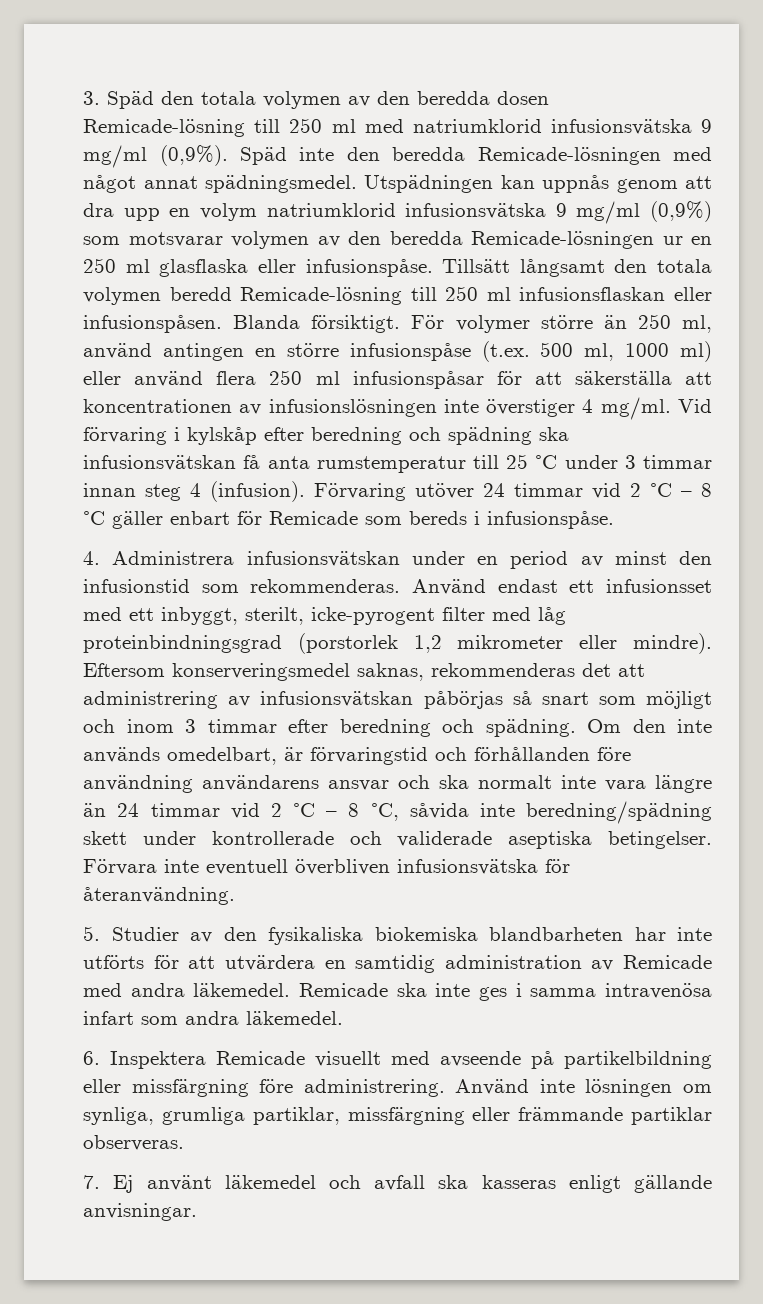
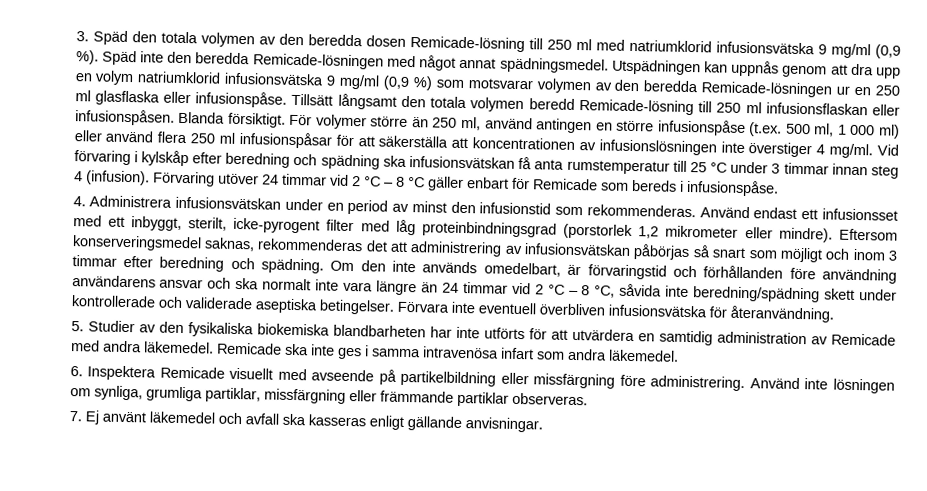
- 3. Späd den totala volymen av den beredda dosen Remicade-lösning till 250 ml med natriumklorid infusionsvätska 9 mg/ml (0,9%).
+ 3. Späd den totala volymen av den beredda dosen Remicade-lösning till 250 ml med natriumklorid infusionsvätska 9 mg/ml (0,9 %).
- Utspädningen kan uppnås genom att dra upp en volym natriumklorid infusionsvätska 9 mg/ml (0,9%) som motsvarar volymen av den beredda Remicade-lösningen ur en 250 ml glasflaska eller infusionspåse.
+ Utspädningen kan uppnås genom att dra upp en volym natriumklorid infusionsvätska 9 mg/ml (0,9 %) som motsvarar volymen av den beredda Remicade-lösningen ur en 250 ml glasflaska eller infusionspåse.
- För volymer större än 250 ml, använd antingen en större infusionspåse (t.ex. 500 ml, 1000 ml) eller använd flera 250 ml infusionspåsar för att säkerställa att koncentrationen av infusionslösningen inte överstiger 4 mg/ml.
+ För volymer större än 250 ml, använd antingen en större infusionspåse (t.ex. 500 ml, 1 000 ml) eller använd flera 250 ml infusionspåsar för att säkerställa att koncentrationen av infusionslösningen inte överstiger 4 mg/ml.

